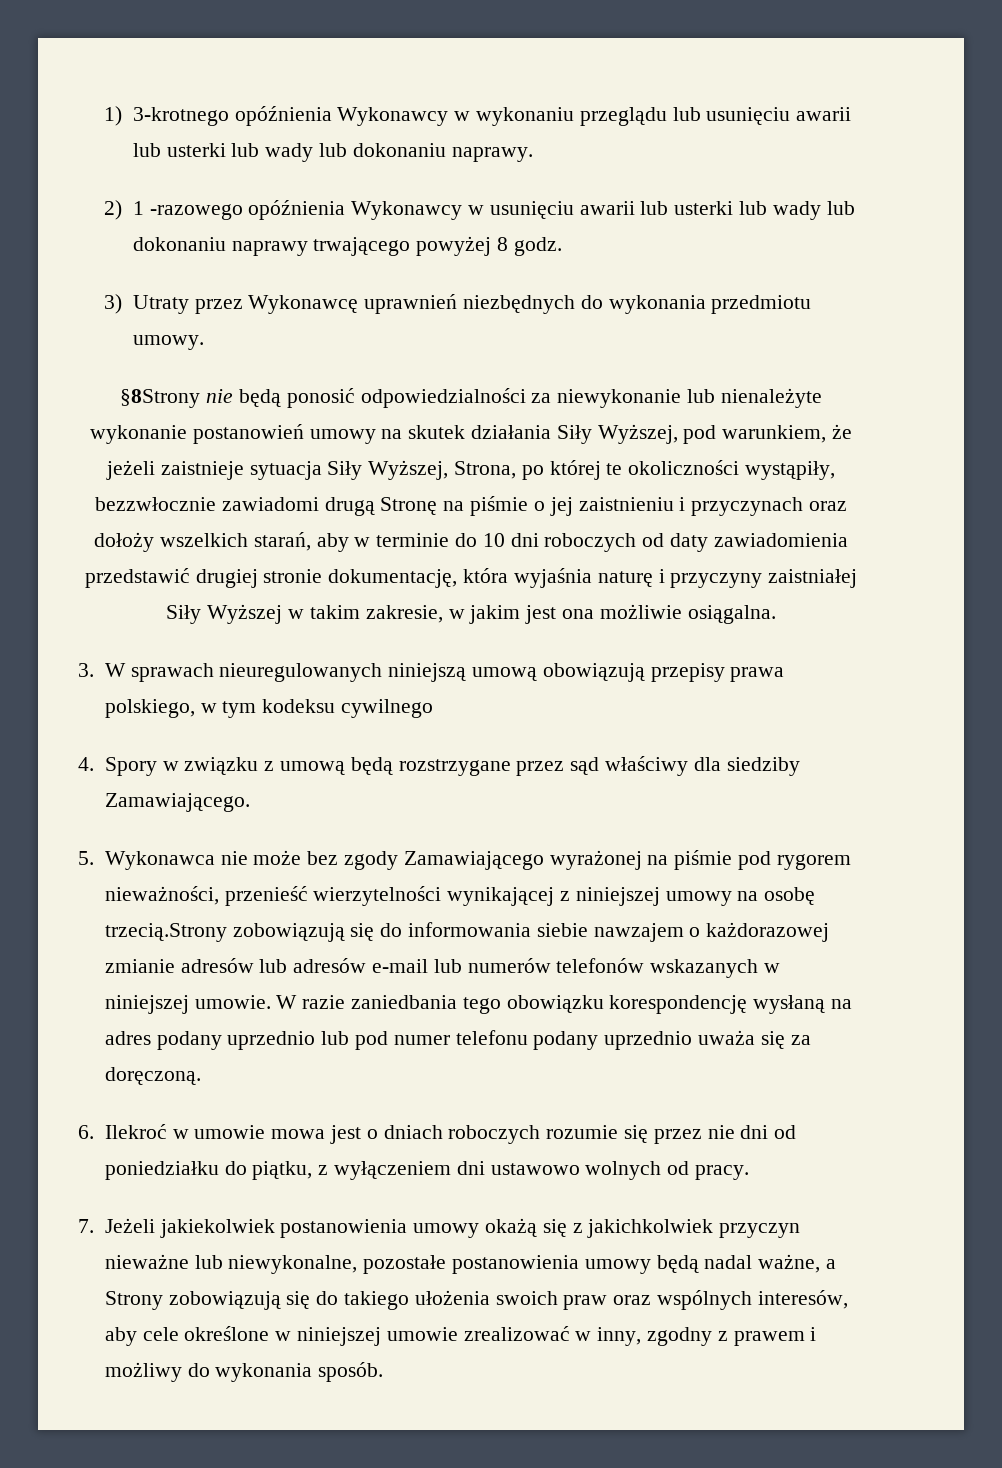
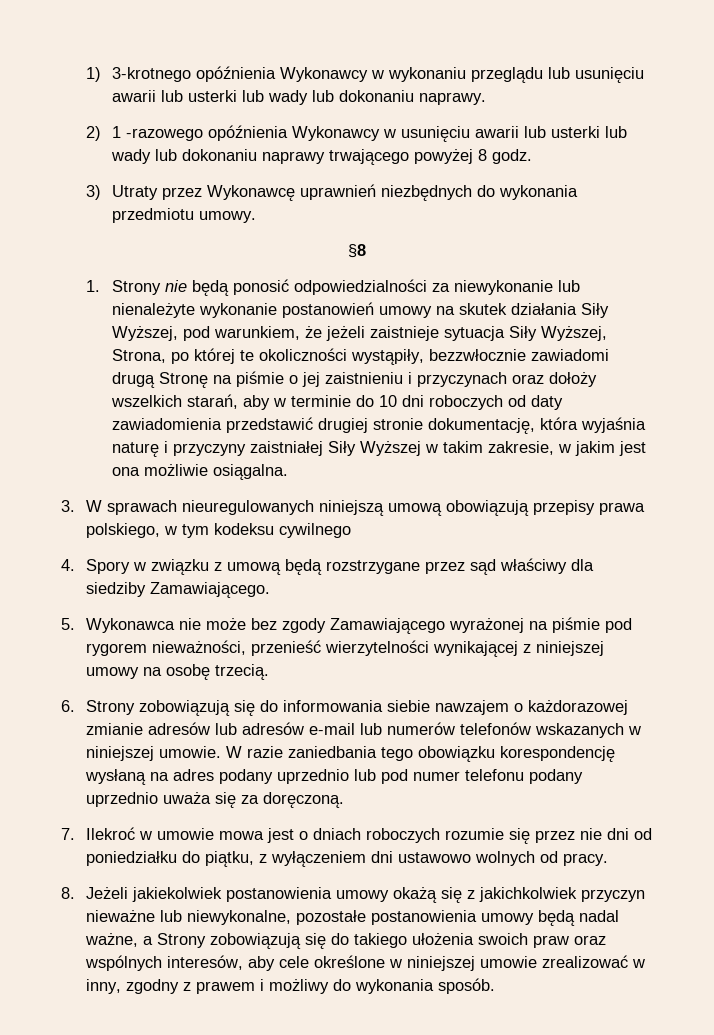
- §8Strony nie będą ponosić odpowiedzialności za niewykonanie lub nienależyte wykonanie postanowień umowy na skutek działania Siły Wyższej, pod warunkiem, że jeżeli zaistnieje sytuacja Siły Wyższej, Strona, po której te okoliczności wystąpiły, bezzwłocznie zawiadomi drugą Stronę na piśmie o jej zaistnieniu i przyczynach oraz dołoży wszelkich starań, aby w terminie do 10 dni roboczych od daty zawiadomienia przedstawić drugiej stronie dokumentację, która wyjaśnia naturę i przyczyny zaistniałej Siły Wyższej w takim zakresie, w jakim jest ona możliwie osiągalna.
+ §8
+ 1. Strony nie będą ponosić odpowiedzialności za niewykonanie lub nienależyte wykonanie postanowień umowy na skutek działania Siły Wyższej, pod warunkiem, że jeżeli zaistnieje sytuacja Siły Wyższej, Strona, po której te okoliczności wystąpiły, bezzwłocznie zawiadomi drugą Stronę na piśmie o jej zaistnieniu i przyczynach oraz dołoży wszelkich starań, aby w terminie do 10 dni roboczych od daty zawiadomienia przedstawić drugiej stronie dokumentację, która wyjaśnia naturę i przyczyny zaistniałej Siły Wyższej w takim zakresie, w jakim jest ona możliwie osiągalna.
- 5. Wykonawca nie może bez zgody Zamawiającego wyrażonej na piśmie pod rygorem nieważności, przenieść wierzytelności wynikającej z niniejszej umowy na osobę trzecią.Strony zobowiązują się do informowania siebie nawzajem o każdorazowej zmianie adresów lub adresów e-mail lub numerów telefonów wskazanych w niniejszej umowie.
+ 5. Wykonawca nie może bez zgody Zamawiającego wyrażonej na piśmie pod rygorem nieważności, przenieść wierzytelności wynikającej z niniejszej umowy na osobę trzecią.
+ 6. Strony zobowiązują się do informowania siebie nawzajem o każdorazowej zmianie adresów lub adresów e-mail lub numerów telefonów wskazanych w niniejszej umowie.
- 6. Ilekroć w umowie mowa jest o dniach roboczych rozumie się przez nie dni od poniedziałku do piątku, z wyłączeniem dni ustawowo wolnych od pracy.
+ 7. Ilekroć w umowie mowa jest o dniach roboczych rozumie się przez nie dni od poniedziałku do piątku, z wyłączeniem dni ustawowo wolnych od pracy.
- 7. Jeżeli jakiekolwiek postanowienia umowy okażą się z jakichkolwiek przyczyn nieważne lub niewykonalne, pozostałe postanowienia umowy będą nadal ważne, a Strony zobowiązują się do takiego ułożenia swoich praw oraz wspólnych interesów, aby cele określone w niniejszej umowie zrealizować w inny, zgodny z prawem i możliwy do wykonania sposób.
+ 8. Jeżeli jakiekolwiek postanowienia umowy okażą się z jakichkolwiek przyczyn nieważne lub niewykonalne, pozostałe postanowienia umowy będą nadal ważne, a Strony zobowiązują się do takiego ułożenia swoich praw oraz wspólnych interesów, aby cele określone w niniejszej umowie zrealizować w inny, zgodny z prawem i możliwy do wykonania sposób.

